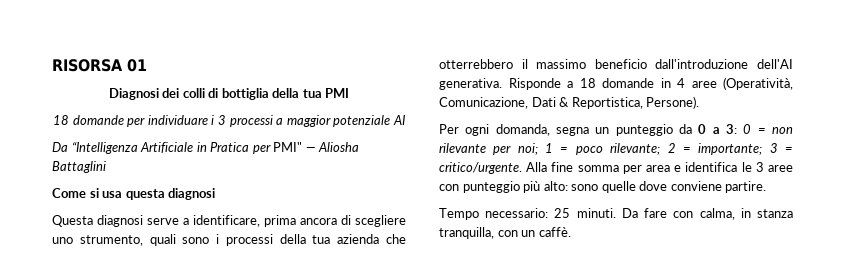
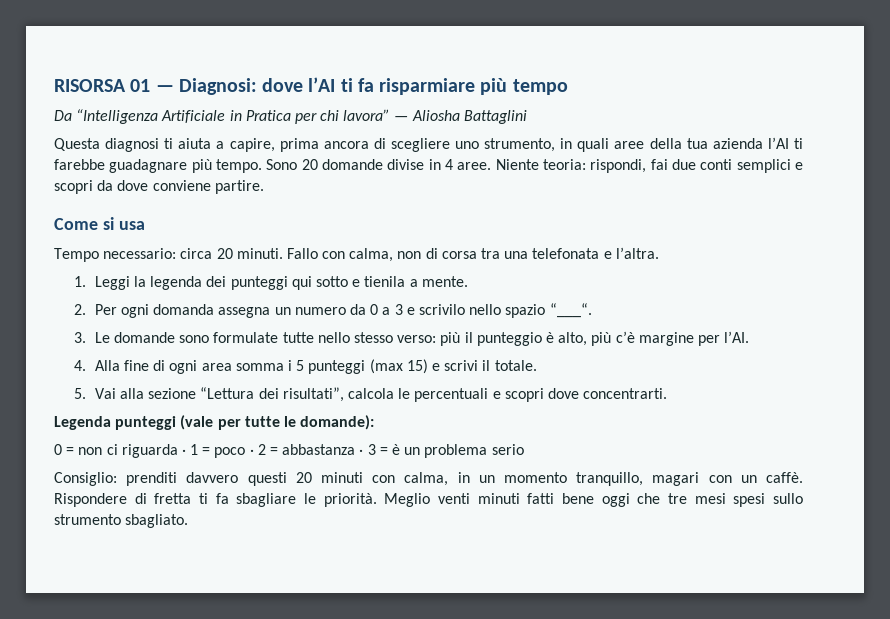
- RISORSA 01
- Diagnosi dei colli di bottiglia della tua PMI
- 18 domande per individuare i 3 processi a maggior potenziale AI
+ RISORSA 01 — Diagnosi: dove l’AI ti fa risparmiare più tempo
- Da “Intelligenza Artificiale in Pratica per PMI" — Aliosha Battaglini
+ Da “Intelligenza Artificiale in Pratica per chi lavora” — Aliosha Battaglini
- Come si usa questa diagnosi
- Questa diagnosi serve a identificare, prima ancora di scegliere uno strumento, quali sono i processi della tua azienda che otterrebbero il massimo beneficio dall'introduzione dell'AI generativa. Risponde a 18 domande in 4 aree (Operatività, Comunicazione, Dati & Reportistica, Persone).
- Per ogni domanda, segna un punteggio da 0 a 3: 0 = non rilevante per noi; 1 = poco rilevante; 2 = importante; 3 = critico/urgente. Alla fine somma per area e identifica le 3 aree con punteggio più alto: sono quelle dove conviene partire.
+ Questa diagnosi ti aiuta a capire, prima ancora di scegliere uno strumento, in quali aree della tua azienda l’AI ti farebbe guadagnare più tempo. Sono 20 domande divise in 4 aree. Niente teoria: rispondi, fai due conti semplici e scopri da dove conviene partire.
+ Come si usa
- Tempo necessario: 25 minuti. Da fare con calma, in stanza tranquilla, con un caffè.
+ Tempo necessario: circa 20 minuti. Fallo con calma, non di corsa tra una telefonata e l’altra.
+ 1. Leggi la legenda dei punteggi qui sotto e tienila a mente.
+ 2. Per ogni domanda assegna un numero da 0 a 3 e scrivilo nello spazio “___“.
+ 3. Le domande sono formulate tutte nello stesso verso: più il punteggio è alto, più c’è margine per l’AI.
+ 4. Alla fine di ogni area somma i 5 punteggi (max 15) e scrivi il totale.
+ 5. Vai alla sezione “Lettura dei risultati”, calcola le percentuali e scopri dove concentrarti.
+ Legenda punteggi (vale per tutte le domande):
+ 0 = non ci riguarda · 1 = poco · 2 = abbastanza · 3 = è un problema serio
+ Consiglio: prenditi davvero questi 20 minuti con calma, in un momento tranquillo, magari con un caffè. Rispondere di fretta ti fa sbagliare le priorità. Meglio venti minuti fatti bene oggi che tre mesi spesi sullo strumento sbagliato.

